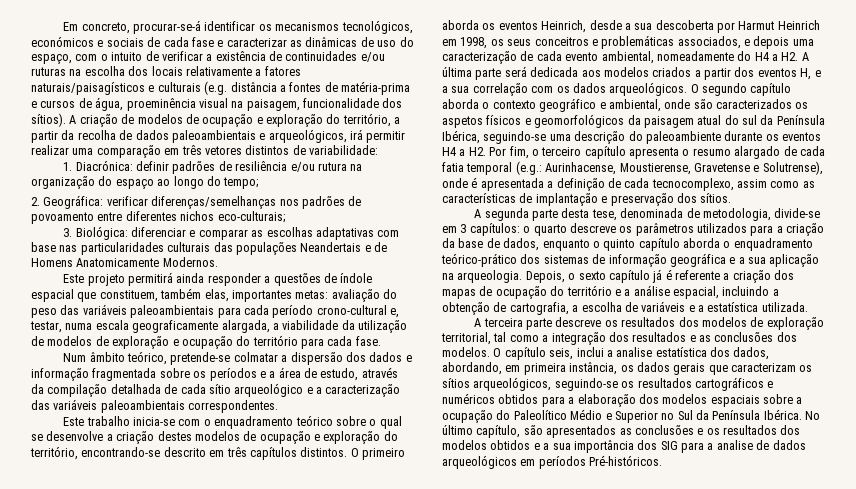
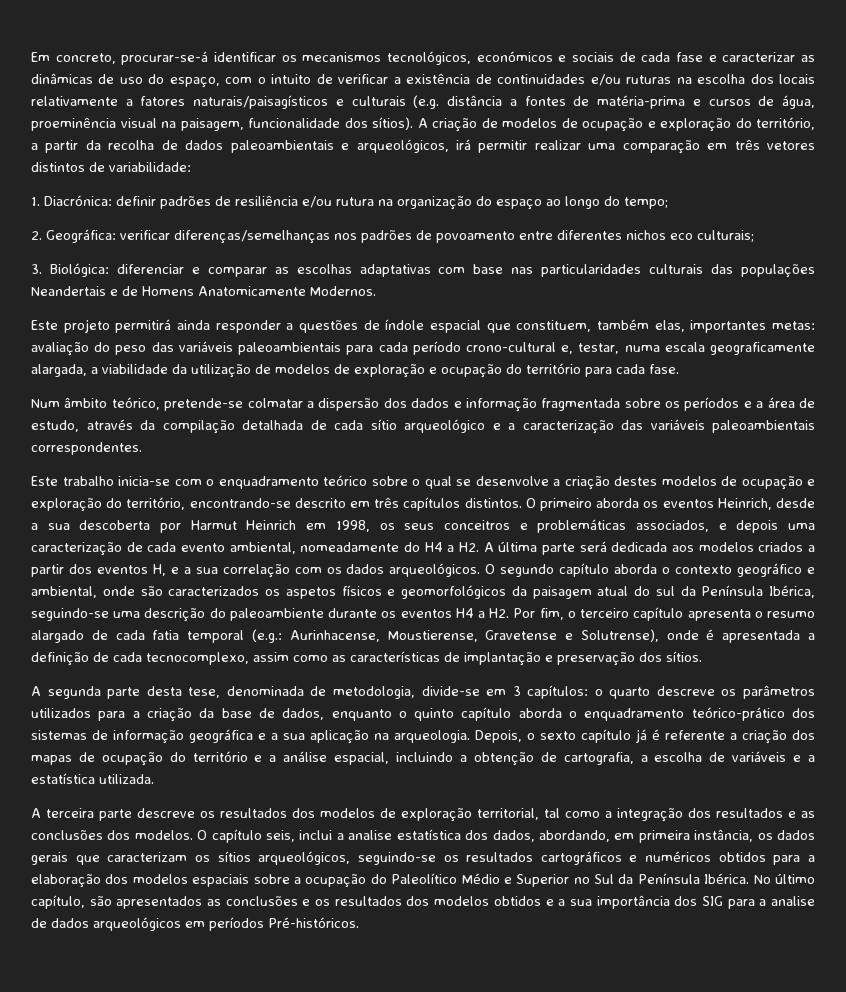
- 2. Geográfica: verificar diferenças/semelhanças nos padrões de povoamento entre diferentes nichos eco-culturais;
+ 2. Geográfica: verificar diferenças/semelhanças nos padrões de povoamento entre diferentes nichos eco culturais;

